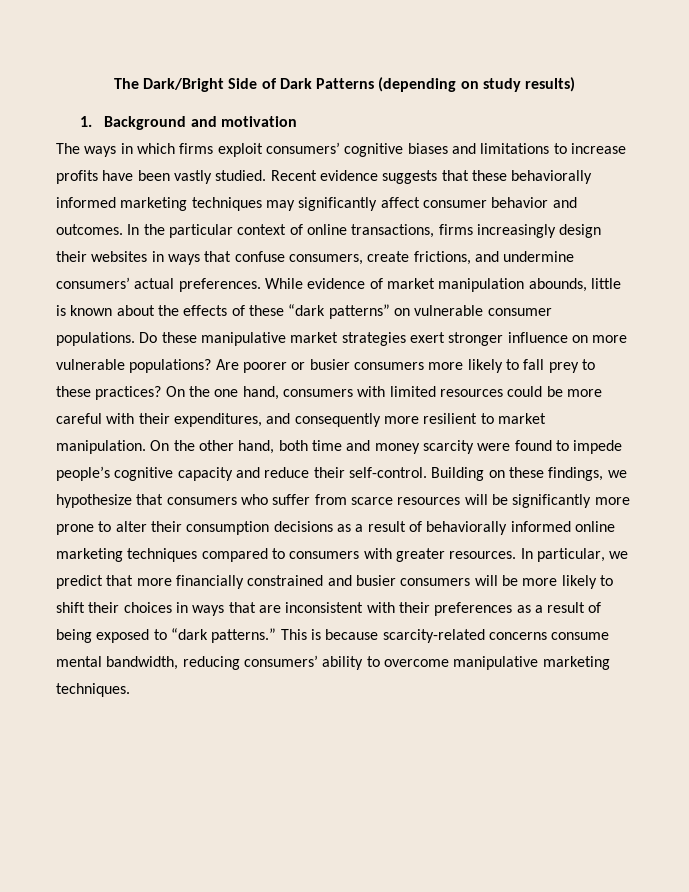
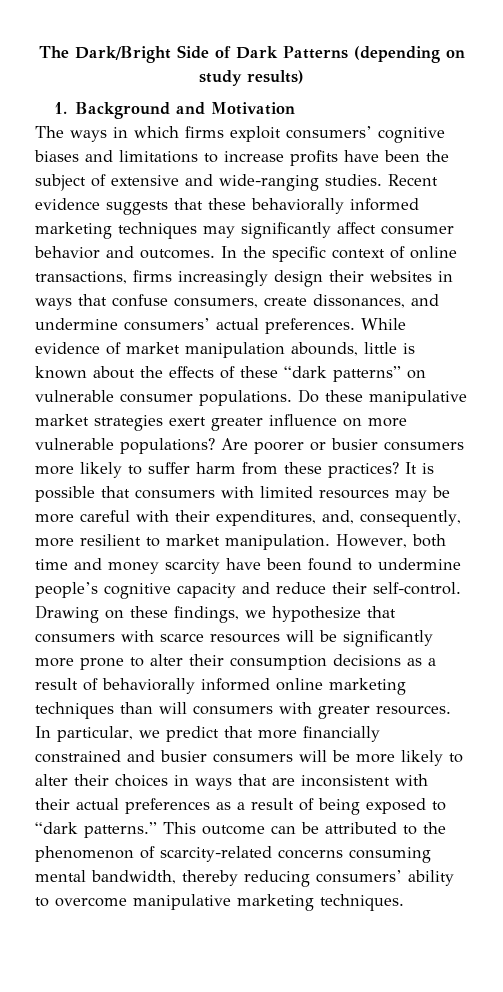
- 1. Background and motivation
+ 1. Background and Motivation
- The ways in which firms exploit consumers’ cognitive biases and limitations to increase profits have been vastly studied.
+ The ways in which firms exploit consumers’ cognitive biases and limitations to increase profits have been the subject of extensive and wide-ranging studies.
- In the particular context of online transactions, firms increasingly design their websites in ways that confuse consumers, create frictions, and undermine consumers’ actual preferences.
+ In the specific context of online transactions, firms increasingly design their websites in ways that confuse consumers, create dissonances, and undermine consumers’ actual preferences.
- Do these manipulative market strategies exert stronger influence on more vulnerable populations?
+ Do these manipulative market strategies exert greater influence on more vulnerable populations?
- Are poorer or busier consumers more likely to fall prey to these practices? On the one hand, consumers with limited resources could be more careful with their expenditures, and consequently more resilient to market manipulation.
+ Are poorer or busier consumers more likely to suffer harm from these practices? It is possible that consumers with limited resources may be more careful with their expenditures, and, consequently, more resilient to market manipulation.
- On the other hand, both time and money scarcity were found to impede people’s cognitive capacity and reduce their self-control.
+ However, both time and money scarcity have been found to undermine people’s cognitive capacity and reduce their self-control.
- Building on these findings, we hypothesize that consumers who suffer from scarce resources will be significantly more prone to alter their consumption decisions as a result of behaviorally informed online marketing techniques compared to consumers with greater resources.
+ Drawing on these findings, we hypothesize that consumers with scarce resources will be significantly more prone to alter their consumption decisions as a result of behaviorally informed online marketing techniques than will consumers with greater resources.
- In particular, we predict that more financially constrained and busier consumers will be more likely to shift their choices in ways that are inconsistent with their preferences as a result of being exposed to “dark patterns.”
+ In particular, we predict that more financially constrained and busier consumers will be more likely to alter their choices in ways that are inconsistent with their actual preferences as a result of being exposed to “dark patterns.”
- This is because scarcity-related concerns consume mental bandwidth, reducing consumers’ ability to overcome manipulative marketing techniques.
+ This outcome can be attributed to the phenomenon of scarcity-related concerns consuming mental bandwidth, thereby reducing consumers’ ability to overcome manipulative marketing techniques.

